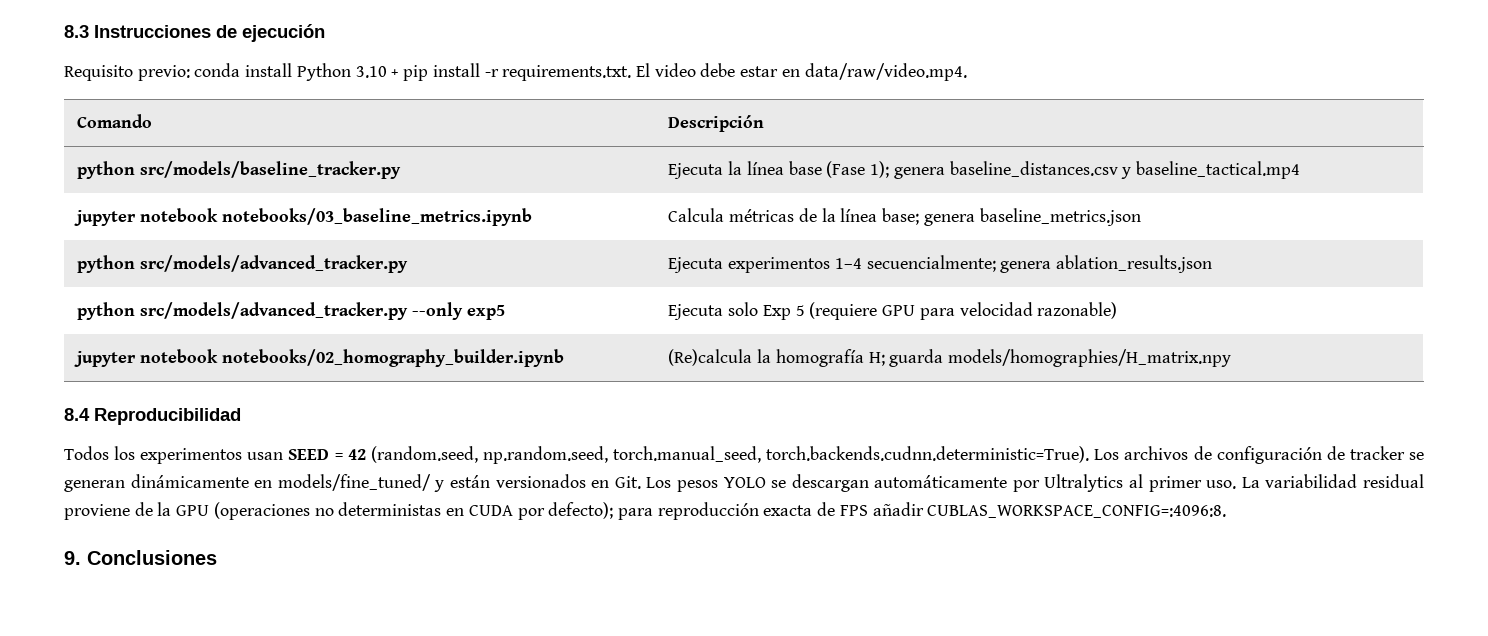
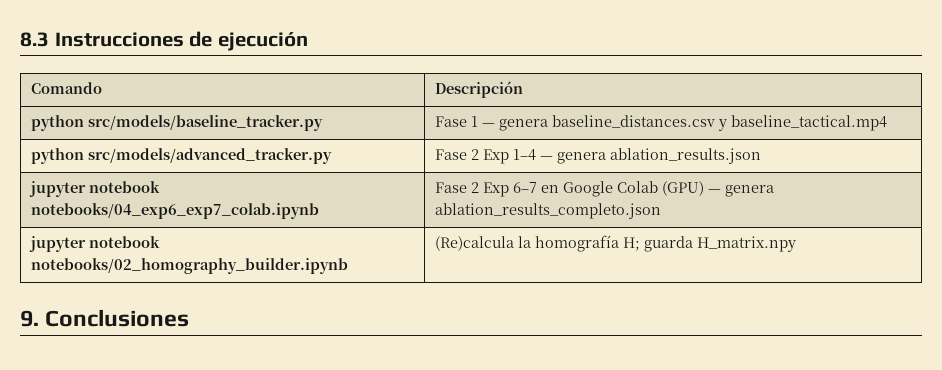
- Requisito previo: conda install Python 3.10 + pip install -r requirements.txt. El video debe estar en data/raw/video.mp4.
  Comando | Descripción
- python src/models/baseline_tracker.py | Ejecuta la línea base (Fase 1); genera baseline_distances.csv y baseline_tactical.mp4
- jupyter notebook notebooks/03_baseline_metrics.ipynb | Calcula métricas de la línea base; genera baseline_metrics.json
- python src/models/advanced_tracker.py | Ejecuta experimentos 1–4 secuencialmente; genera ablation_results.json
- python src/models/advanced_tracker.py --only exp5 | Ejecuta solo Exp 5 (requiere GPU para velocidad razonable)
+ python src/models/baseline_tracker.py | Fase 1 — genera baseline_distances.csv y baseline_tactical.mp4
+ python src/models/advanced_tracker.py | Fase 2 Exp 1–4 — genera ablation_results.json
+ jupyter notebook notebooks/04_exp6_exp7_colab.ipynb | Fase 2 Exp 6–7 en Google Colab (GPU) — genera ablation_results_completo.json
- jupyter notebook notebooks/02_homography_builder.ipynb | (Re)calcula la homografía H; guarda models/homographies/H_matrix.npy
- 8.4 Reproducibilidad
- Todos los experimentos usan SEED = 42 (random.seed, np.random.seed, torch.manual_seed, torch.backends.cudnn.deterministic=True). Los archivos de configuración de tracker se generan dinámicamente en models/fine_tuned/ y están versionados en Git. Los pesos YOLO se descargan automáticamente por Ultralytics al primer uso. La variabilidad residual proviene de la GPU (operaciones no deterministas en CUDA por defecto); para reproducción exacta de FPS añadir CUBLAS_WORKSPACE_CONFIG=:4096:8.
+ jupyter notebook notebooks/02_homography_builder.ipynb | (Re)calcula la homografía H; guarda H_matrix.npy

